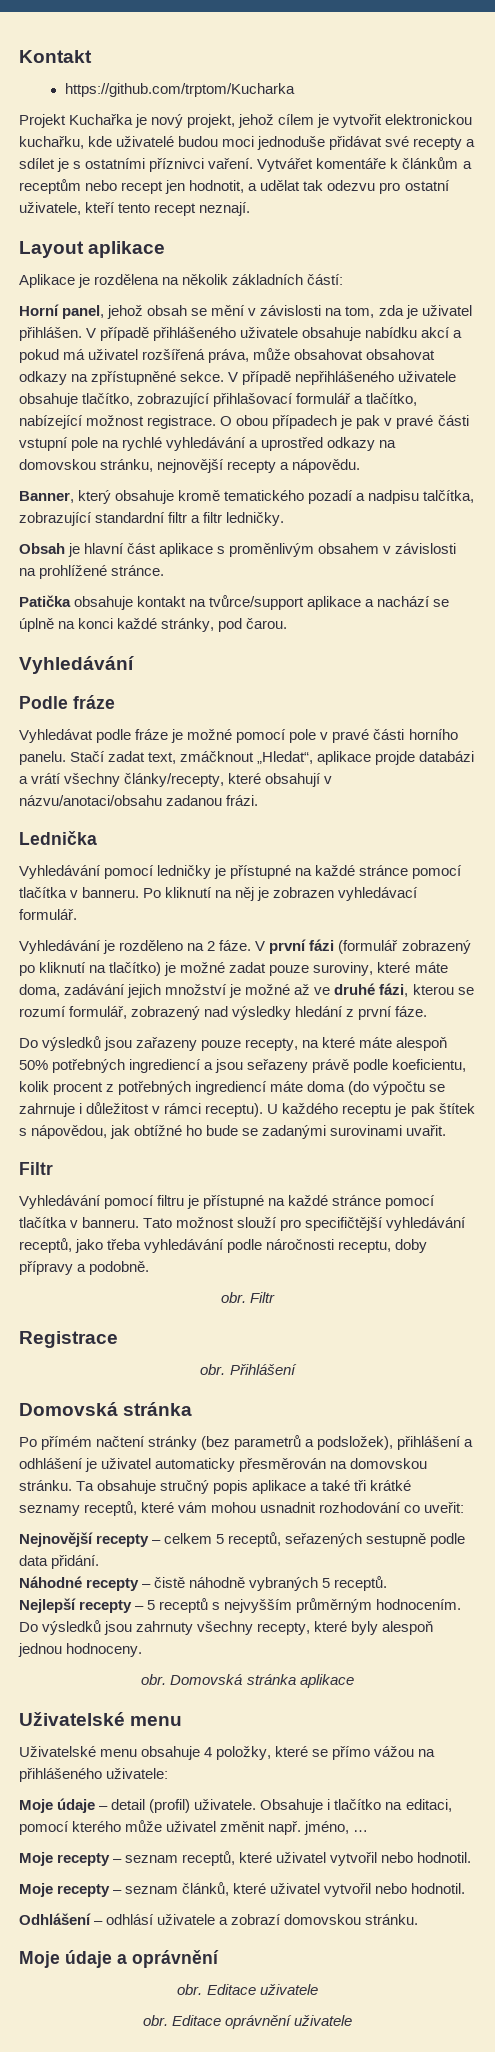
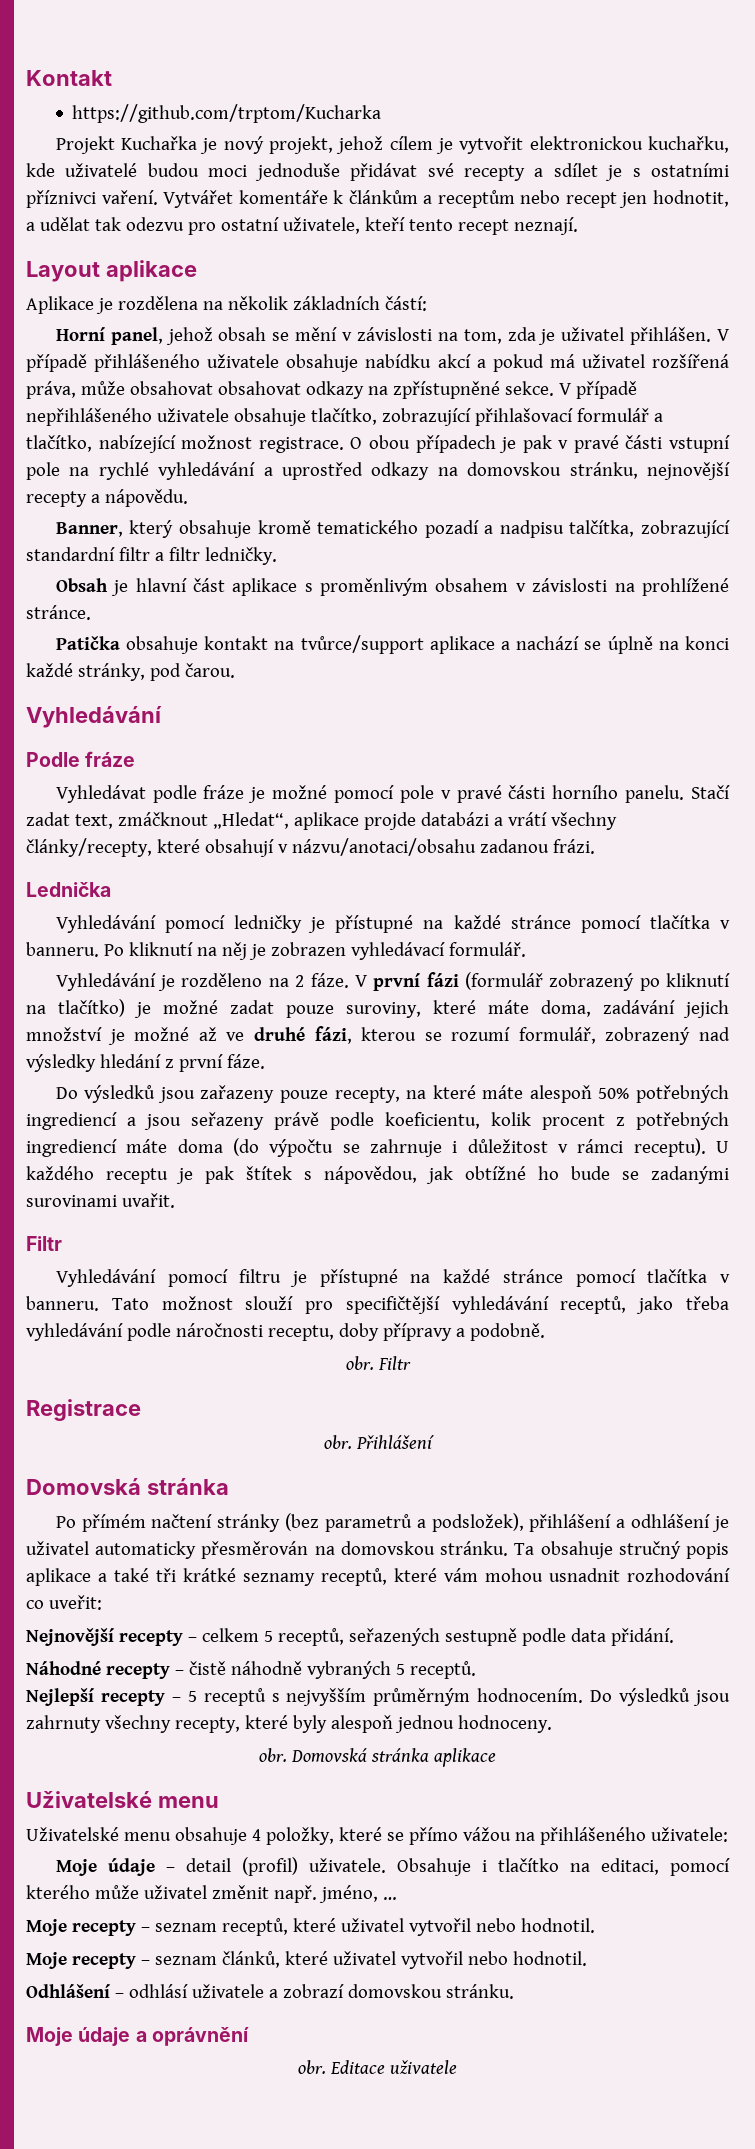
- obr. Editace oprávnění uživatele

